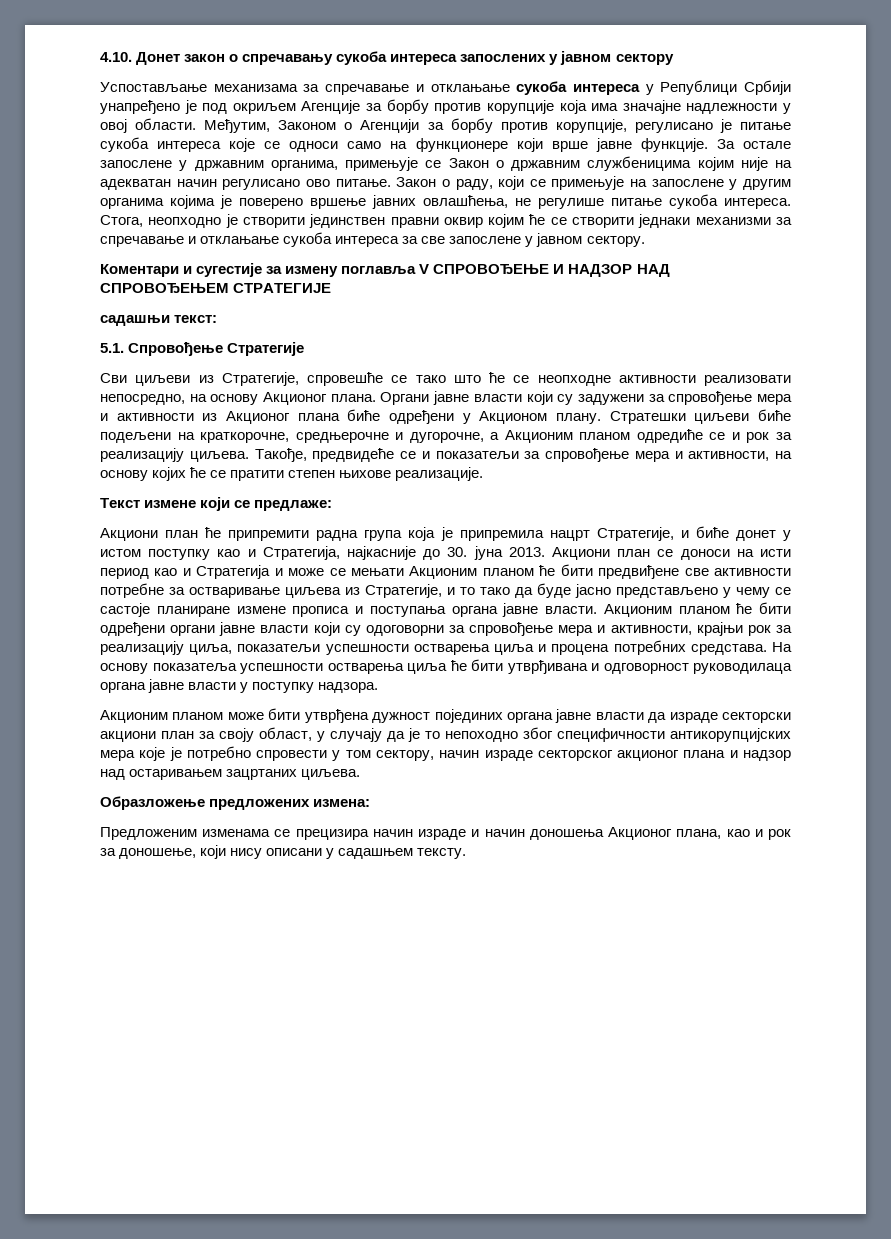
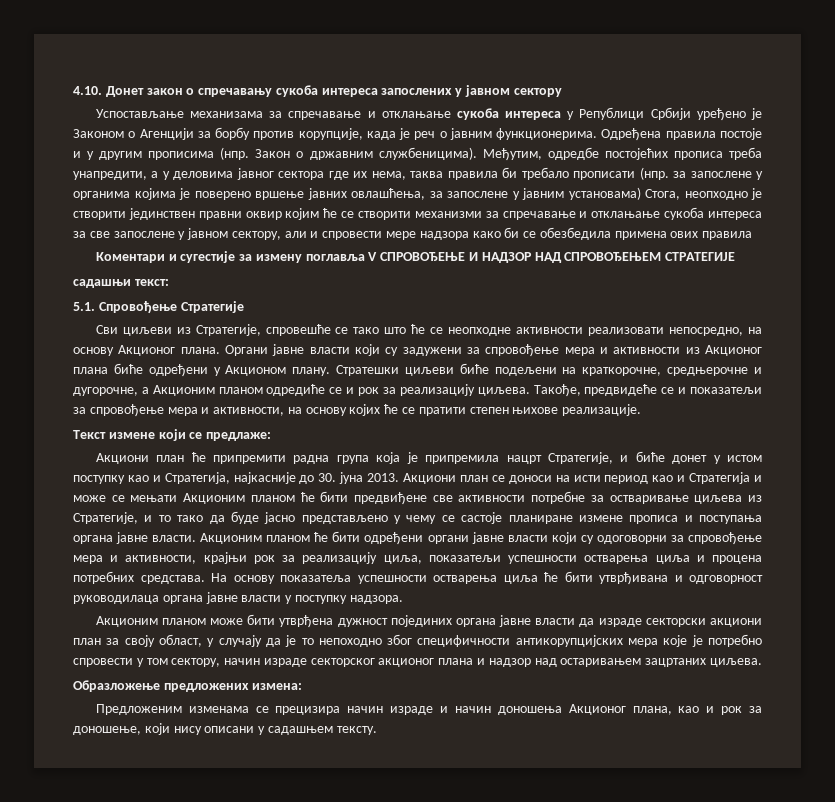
- Успостављање механизама за спречавање и отклањање сукоба интереса у Републици Србији унапређено је под окриљем Агенције за борбу против корупције која има значајне надлежности у овој области. Међутим, Законом о Агенцији за борбу против корупције, регулисано је питање сукоба интереса које се односи само на функционере који врше јавне функције. За остале запослене у државним органима, примењује се Закон о државним службеницима којим није на адекватан начин регулисано ово питање. Закон о раду, који се примењује на запослене у другим органима којима је поверено вршење јавних овлашћења, не регулише питање сукоба интереса. Стога, неопходно је створити јединствен правни оквир којим ће се створити једнаки механизми за спречавање и отклањање сукоба интереса за све запослене у јавном сектору.
+ Успостављање механизама за спречавање и отклањање сукоба интереса у Републици Србији уређено је Законом о Агенцији за борбу против корупције, када је реч о јавним функционерима. Одређена правила постоје и у другим прописима (нпр. Закон о државним службеницима). Међутим, одредбе постојећих прописа треба унапредити, а у деловима јавног сектора где их нема, таква правила би требало прописати (нпр. за запослене у органима којима је поверено вршење јавних овлашћења, за запослене у јавним установама) Стога, неопходно је створити јединствен правни оквир којим ће се створити механизми за спречавање и отклањање сукоба интереса за све запослене у јавном сектору, али и спровести мере надзора како би се обезбедила примена ових правила

